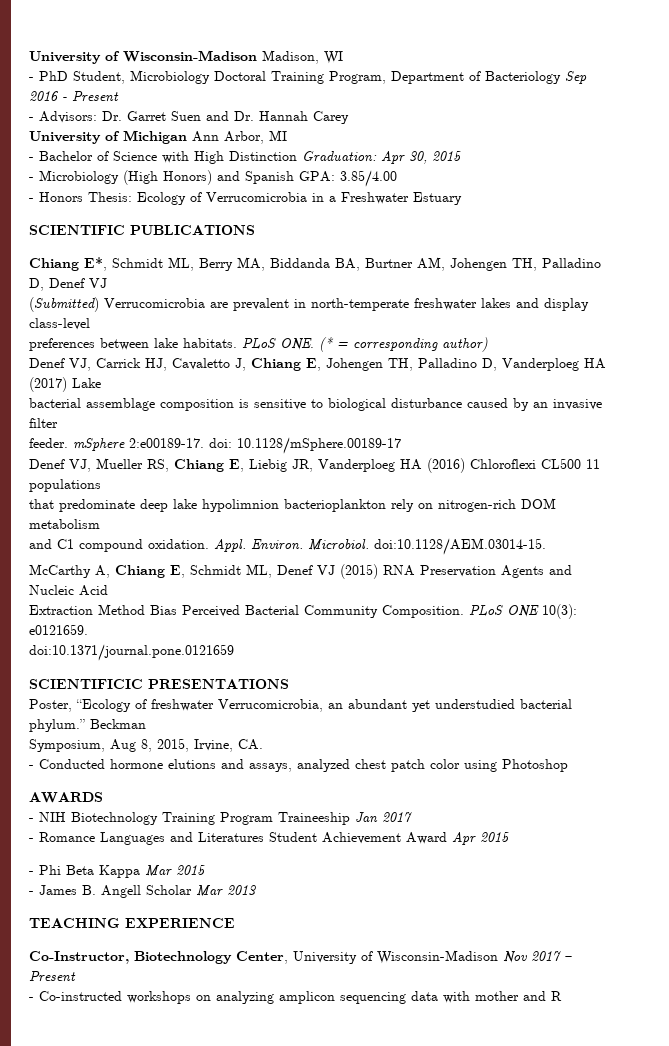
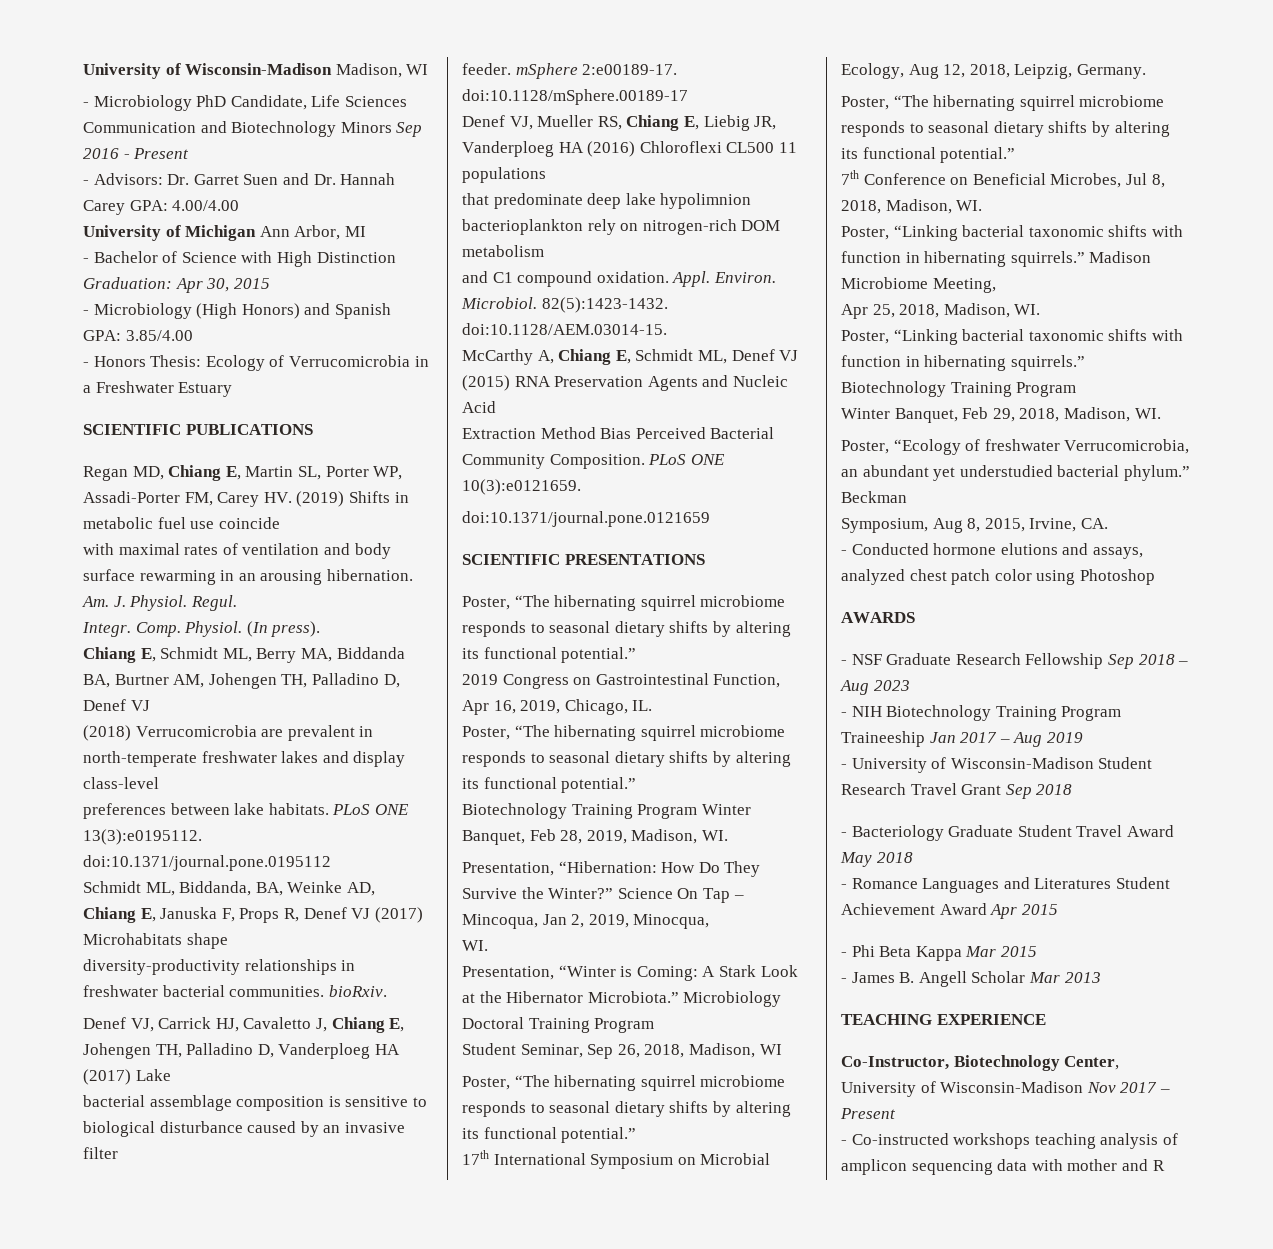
- - PhD Student, Microbiology Doctoral Training Program, Department of Bacteriology Sep 2016 - Present
+ - Microbiology PhD Candidate, Life Sciences Communication and Biotechnology Minors Sep 2016 - Present
- - Advisors: Dr. Garret Suen and Dr. Hannah Carey
+ - Advisors: Dr. Garret Suen and Dr. Hannah Carey GPA: 4.00/4.00
- Chiang E*, Schmidt ML, Berry MA, Biddanda BA, Burtner AM, Johengen TH, Palladino D, Denef VJ
+ Regan MD, Chiang E, Martin SL, Porter WP, Assadi-Porter FM, Carey HV. (2019) Shifts in metabolic fuel use coincide
+ with maximal rates of ventilation and body surface rewarming in an arousing hibernation. Am. J. Physiol. Regul.
+ Integr. Comp. Physiol. (In press).
+ Chiang E, Schmidt ML, Berry MA, Biddanda BA, Burtner AM, Johengen TH, Palladino D, Denef VJ
- (Submitted) Verrucomicrobia are prevalent in north-temperate freshwater lakes and display class-level
+ (2018) Verrucomicrobia are prevalent in north-temperate freshwater lakes and display class-level
- PLoS ONE. (* = corresponding author)
+ PLoS ONE 13(3):e0195112. doi:10.1371/journal.pone.0195112
+ Schmidt ML, Biddanda, BA, Weinke AD, Chiang E, Januska F, Props R, Denef VJ (2017) Microhabitats shape
+ diversity-productivity relationships in freshwater bacterial communities. bioRxiv.
- feeder. mSphere 2:e00189-17. doi: 10.1128/mSphere.00189-17
+ feeder. mSphere 2:e00189-17. doi:10.1128/mSphere.00189-17
- Microbiol. doi:10.1128/AEM.03014-15.
+ Microbiol. 82(5):1423-1432. doi:10.1128/AEM.03014-15.
- PLoS ONE 10(3): e0121659.
+ PLoS ONE 10(3):e0121659.
- SCIENTIFICIC PRESENTATIONS
+ SCIENTIFIC PRESENTATIONS
+ Poster, “The hibernating squirrel microbiome responds to seasonal dietary shifts by altering its functional potential.”
+ 2019 Congress on Gastrointestinal Function, Apr 16, 2019, Chicago, IL.
+ Poster, “The hibernating squirrel microbiome responds to seasonal dietary shifts by altering its functional potential.”
+ Biotechnology Training Program Winter Banquet, Feb 28, 2019, Madison, WI.
+ Presentation, “Hibernation: How Do They Survive the Winter?” Science On Tap – Mincoqua, Jan 2, 2019, Minocqua,
+ WI.
+ Presentation, “Winter is Coming: A Stark Look at the Hibernator Microbiota.” Microbiology Doctoral Training Program
+ Student Seminar, Sep 26, 2018, Madison, WI
+ Poster, “The hibernating squirrel microbiome responds to seasonal dietary shifts by altering its functional potential.”
+ 17th International Symposium on Microbial Ecology, Aug 12, 2018, Leipzig, Germany.
+ Poster, “The hibernating squirrel microbiome responds to seasonal dietary shifts by altering its functional potential.”
+ 7th Conference on Beneficial Microbes, Jul 8, 2018, Madison, WI.
+ Poster, “Linking bacterial taxonomic shifts with function in hibernating squirrels.” Madison Microbiome Meeting,
+ Apr 25, 2018, Madison, WI.
+ Poster, “Linking bacterial taxonomic shifts with function in hibernating squirrels.” Biotechnology Training Program
+ Winter Banquet, Feb 29, 2018, Madison, WI.
+ - NSF Graduate Research Fellowship Sep 2018 – Aug 2023
- - NIH Biotechnology Training Program Traineeship Jan 2017
+ - NIH Biotechnology Training Program Traineeship Jan 2017 – Aug 2019
+ - University of Wisconsin-Madison Student Research Travel Grant Sep 2018
+ - Bacteriology Graduate Student Travel Award May 2018
- - Co-instructed workshops on analyzing amplicon sequencing data with mother and R
+ - Co-instructed workshops teaching analysis of amplicon sequencing data with mother and R

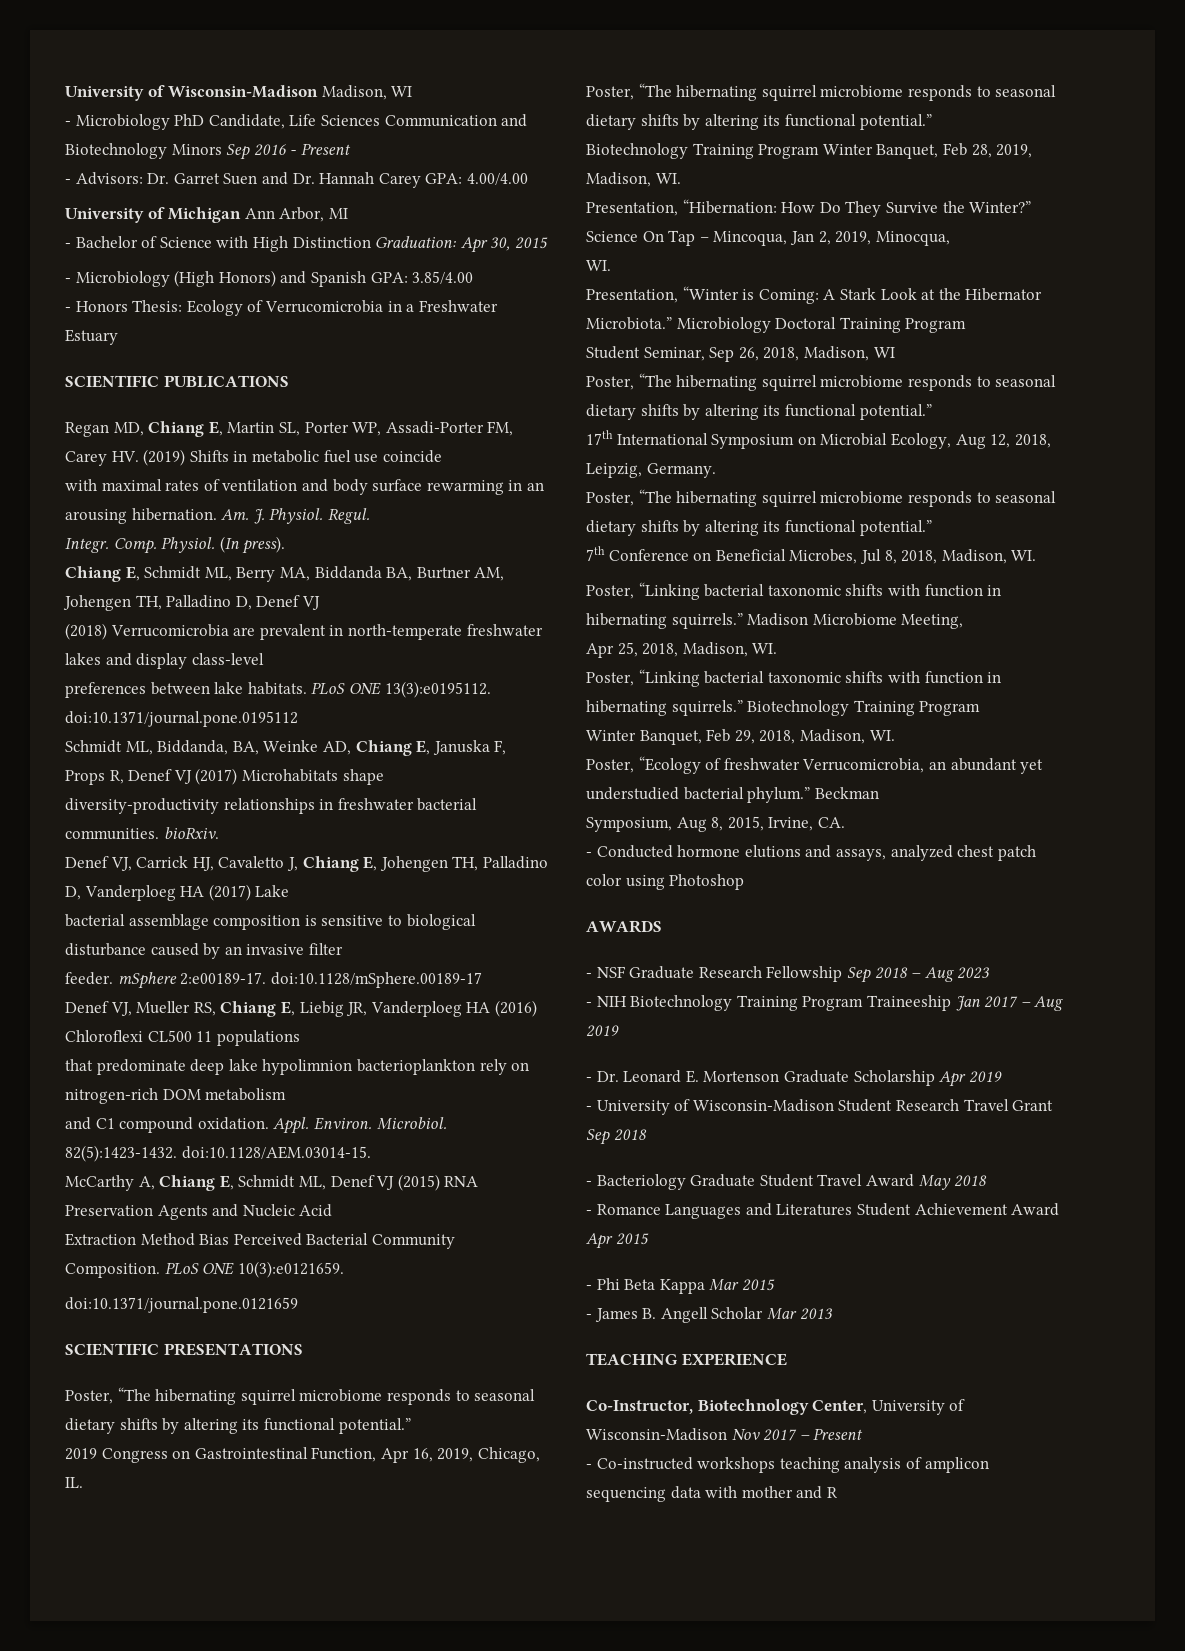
+ - Dr. Leonard E. Mortenson Graduate Scholarship Apr 2019

